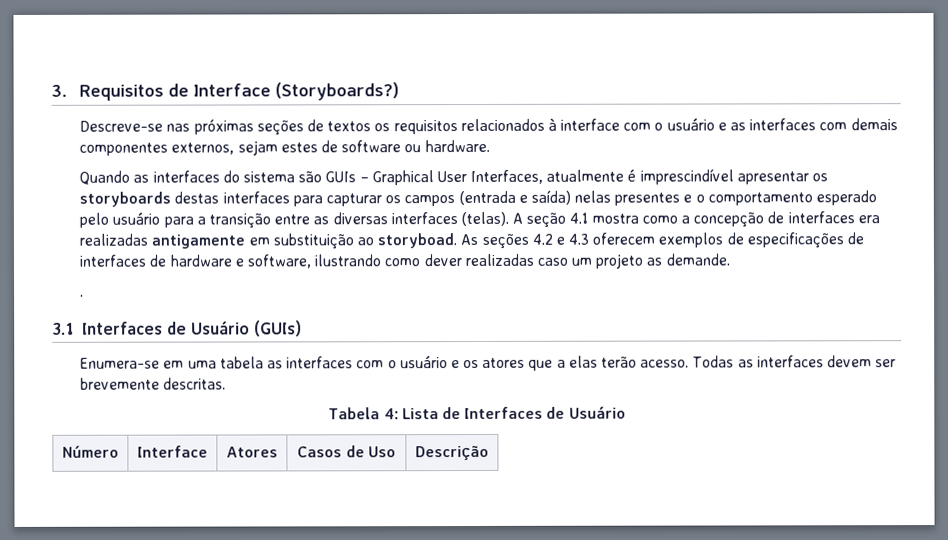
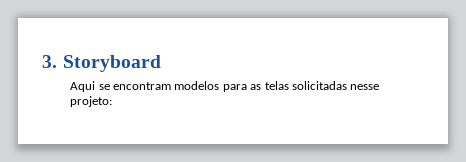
- 3. Requisitos de Interface (Storyboards?)
- Descreve-se nas próximas seções de textos os requisitos relacionados à interface com o usuário e as interfaces com demais componentes externos, sejam estes de software ou hardware.
- Quando as interfaces do sistema são GUIs – Graphical User Interfaces, atualmente é imprescindível apresentar os storyboards destas interfaces para capturar os campos (entrada e saída) nelas presentes e o comportamento esperado pelo usuário para a transição entre as diversas interfaces (telas). A seção 4.1 mostra como a concepção de interfaces era realizadas antigamente em substituição ao storyboad. As seções 4.2 e 4.3 oferecem exemplos de especificações de interfaces de hardware e software, ilustrando como dever realizadas caso um projeto as demande.
- .
- 3.1 Interfaces de Usuário (GUIs)
- Enumera-se em uma tabela as interfaces com o usuário e os atores que a elas terão acesso. Todas as interfaces devem ser brevemente descritas.
- Tabela 4: Lista de Interfaces de Usuário
- Número | Interface | Atores | Casos de Uso | Descrição
+ 3. Storyboard
+ Aqui se encontram modelos para as telas solicitadas nesse projeto:

